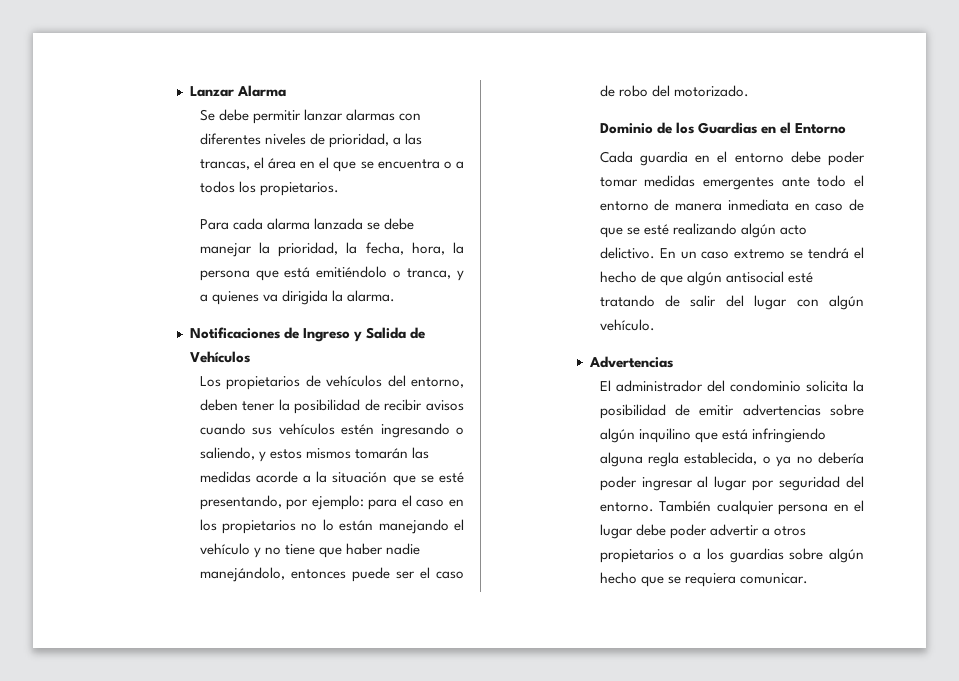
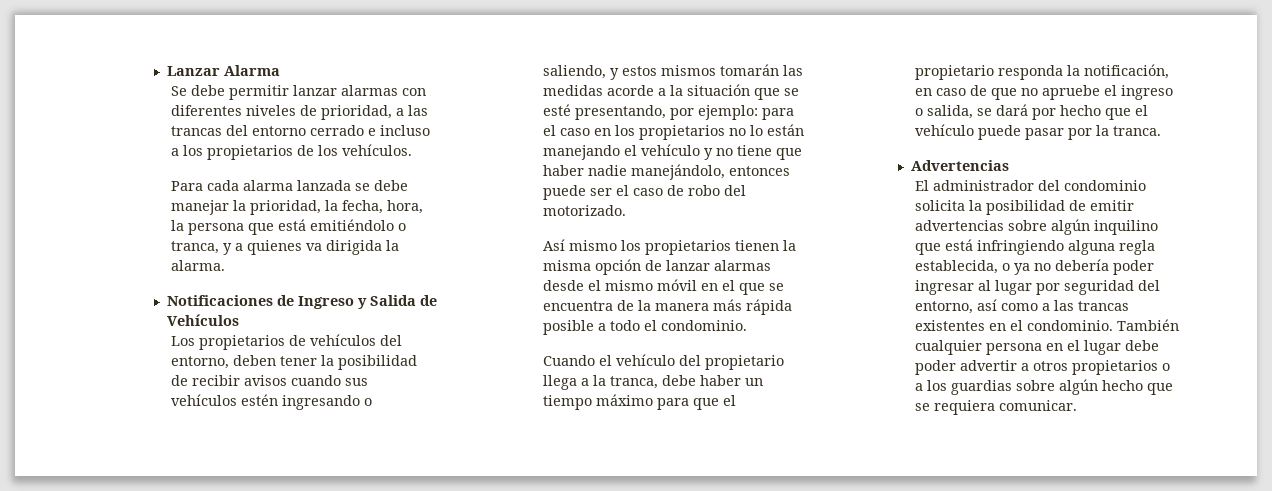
- Se debe permitir lanzar alarmas con diferentes niveles de prioridad, a las trancas, el área en el que se encuentra o a todos los propietarios.
+ Se debe permitir lanzar alarmas con diferentes niveles de prioridad, a las trancas del entorno cerrado e incluso a los propietarios de los vehículos.
- Dominio de los Guardias en el Entorno
- Cada guardia en el entorno debe poder tomar medidas emergentes ante todo el entorno de manera inmediata en caso de que se esté realizando algún acto delictivo. En un caso extremo se tendrá el hecho de que algún antisocial esté tratando de salir del lugar con algún vehículo.
+ Así mismo los propietarios tienen la misma opción de lanzar alarmas desde el mismo móvil en el que se encuentra de la manera más rápida posible a todo el condominio.
+ Cuando el vehículo del propietario llega a la tranca, debe haber un tiempo máximo para que el propietario responda la notificación, en caso de que no apruebe el ingreso o salida, se dará por hecho que el vehículo puede pasar por la tranca.
- El administrador del condominio solicita la posibilidad de emitir advertencias sobre algún inquilino que está infringiendo alguna regla establecida, o ya no debería poder ingresar al lugar por seguridad del entorno.
+ El administrador del condominio solicita la posibilidad de emitir advertencias sobre algún inquilino que está infringiendo alguna regla establecida, o ya no debería poder ingresar al lugar por seguridad del entorno, así como a las trancas existentes en el condominio.

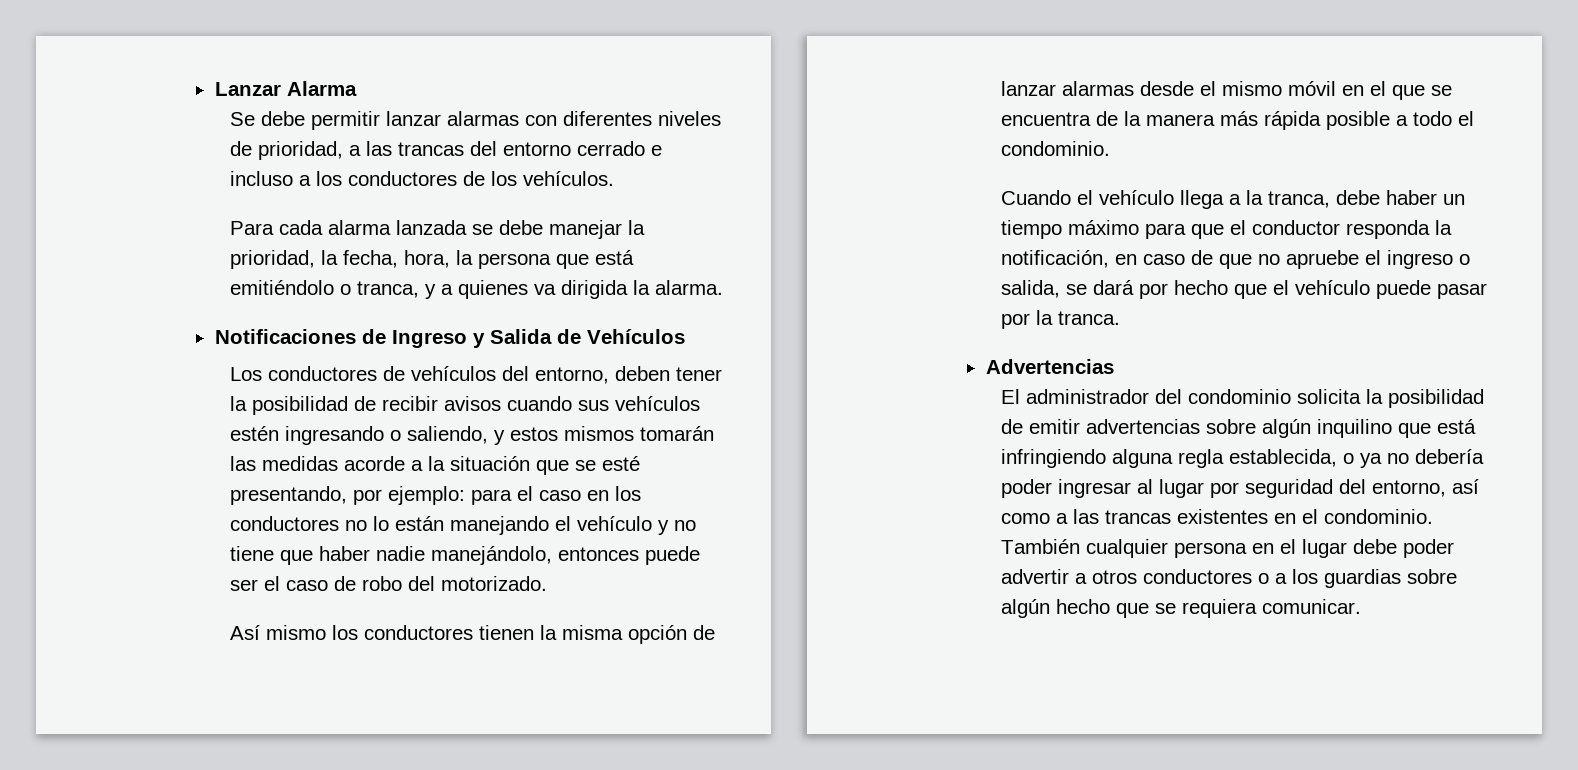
- Se debe permitir lanzar alarmas con diferentes niveles de prioridad, a las trancas del entorno cerrado e incluso a los propietarios de los vehículos.
+ Se debe permitir lanzar alarmas con diferentes niveles de prioridad, a las trancas del entorno cerrado e incluso a los conductores de los vehículos.
- Los propietarios de vehículos del entorno, deben tener la posibilidad de recibir avisos cuando sus vehículos estén ingresando o saliendo, y estos mismos tomarán las medidas acorde a la situación que se esté presentando, por ejemplo:
+ Los conductores de vehículos del entorno, deben tener la posibilidad de recibir avisos cuando sus vehículos estén ingresando o saliendo, y estos mismos tomarán las medidas acorde a la situación que se esté presentando, por ejemplo:
- para el caso en los propietarios no lo están manejando el vehículo y no tiene que haber nadie manejándolo, entonces puede ser el caso de robo del motorizado.
+ para el caso en los conductores no lo están manejando el vehículo y no tiene que haber nadie manejándolo, entonces puede ser el caso de robo del motorizado.
- Así mismo los propietarios tienen la misma opción de lanzar alarmas desde el mismo móvil en el que se encuentra de la manera más rápida posible a todo el condominio.
+ Así mismo los conductores tienen la misma opción de lanzar alarmas desde el mismo móvil en el que se encuentra de la manera más rápida posible a todo el condominio.
- Cuando el vehículo del propietario llega a la tranca, debe haber un tiempo máximo para que el propietario responda la notificación, en caso de que no apruebe el ingreso o salida, se dará por hecho que el vehículo puede pasar por la tranca.
+ Cuando el vehículo llega a la tranca, debe haber un tiempo máximo para que el conductor responda la notificación, en caso de que no apruebe el ingreso o salida, se dará por hecho que el vehículo puede pasar por la tranca.
- También cualquier persona en el lugar debe poder advertir a otros propietarios o a los guardias sobre algún hecho que se requiera comunicar.
+ También cualquier persona en el lugar debe poder advertir a otros conductores o a los guardias sobre algún hecho que se requiera comunicar.

